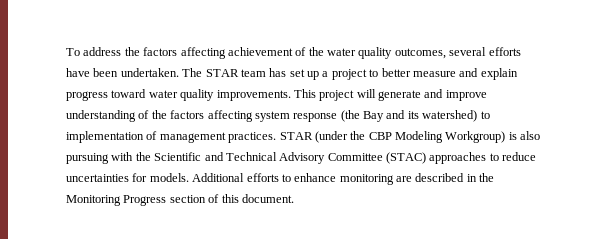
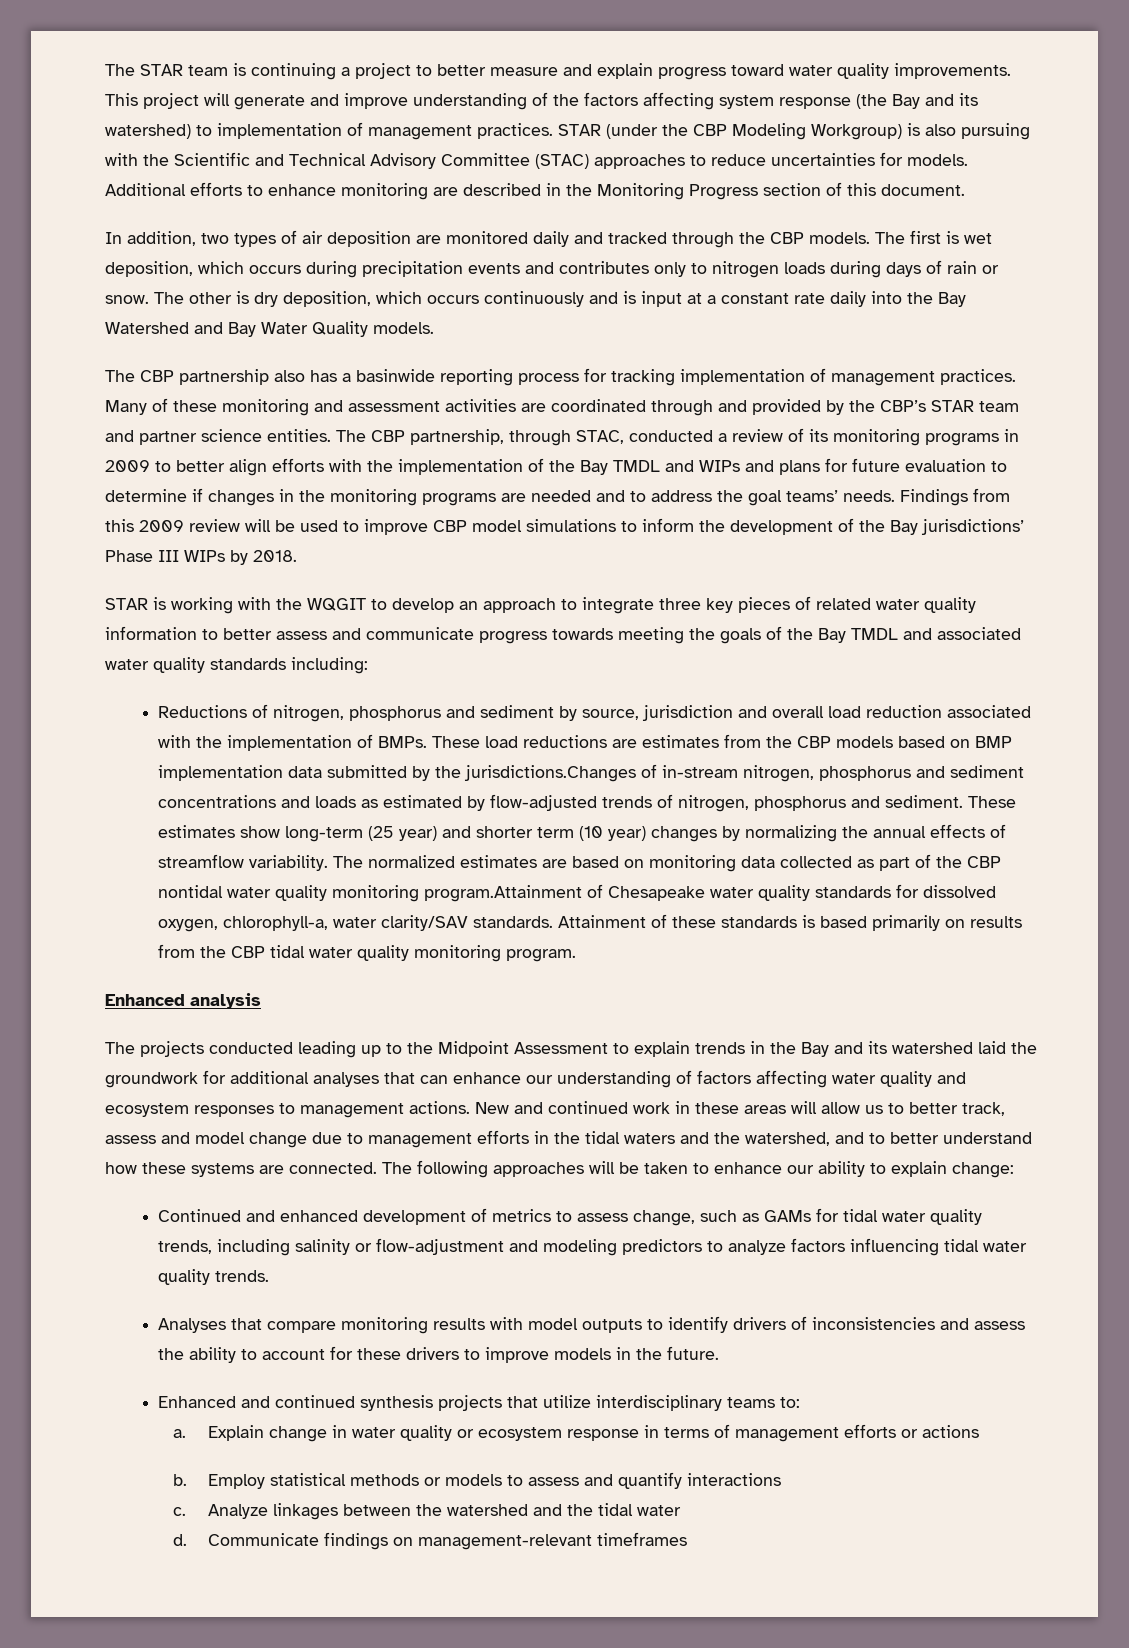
- To address the factors affecting achievement of the water quality outcomes, several efforts have been undertaken. The STAR team has set up a project to better measure and explain progress toward water quality improvements.
+ The STAR team is continuing a project to better measure and explain progress toward water quality improvements.
+ In addition, two types of air deposition are monitored daily and tracked through the CBP models. The first is wet deposition, which occurs during precipitation events and contributes only to nitrogen loads during days of rain or snow. The other is dry deposition, which occurs continuously and is input at a constant rate daily into the Bay Watershed and Bay Water Quality models.
+ The CBP partnership also has a basinwide reporting process for tracking implementation of management practices. Many of these monitoring and assessment activities are coordinated through and provided by the CBP’s STAR team and partner science entities. The CBP partnership, through STAC, conducted a review of its monitoring programs in 2009 to better align efforts with the implementation of the Bay TMDL and WIPs and plans for future evaluation to determine if changes in the monitoring programs are needed and to address the goal teams’ needs. Findings from this 2009 review will be used to improve CBP model simulations to inform the development of the Bay jurisdictions’ Phase III WIPs by 2018.
+ STAR is working with the WQGIT to develop an approach to integrate three key pieces of related water quality information to better assess and communicate progress towards meeting the goals of the Bay TMDL and associated water quality standards including:
+ Reductions of nitrogen, phosphorus and sediment by source, jurisdiction and overall load reduction associated with the implementation of BMPs. These load reductions are estimates from the CBP models based on BMP implementation data submitted by the jurisdictions.Changes of in-stream nitrogen, phosphorus and sediment concentrations and loads as estimated by flow-adjusted trends of nitrogen, phosphorus and sediment. These estimates show long-term (25 year) and shorter term (10 year) changes by normalizing the annual effects of streamflow variability. The normalized estimates are based on monitoring data collected as part of the CBP nontidal water quality monitoring program.Attainment of Chesapeake water quality standards for dissolved oxygen, chlorophyll-a, water clarity/SAV standards. Attainment of these standards is based primarily on results from the CBP tidal water quality monitoring program.
+ Enhanced analysis
+ The projects conducted leading up to the Midpoint Assessment to explain trends in the Bay and its watershed laid the groundwork for additional analyses that can enhance our understanding of factors affecting water quality and ecosystem responses to management actions. New and continued work in these areas will allow us to better track, assess and model change due to management efforts in the tidal waters and the watershed, and to better understand how these systems are connected. The following approaches will be taken to enhance our ability to explain change:
+ Continued and enhanced development of metrics to assess change, such as GAMs for tidal water quality trends, including salinity or flow-adjustment and modeling predictors to analyze factors influencing tidal water quality trends.
+ Analyses that compare monitoring results with model outputs to identify drivers of inconsistencies and assess the ability to account for these drivers to improve models in the future.
+ Enhanced and continued synthesis projects that utilize interdisciplinary teams to:
+ a. Explain change in water quality or ecosystem response in terms of management efforts or actions
+ b. Employ statistical methods or models to assess and quantify interactions
+ c. Analyze linkages between the watershed and the tidal water
+ d. Communicate findings on management-relevant timeframes

